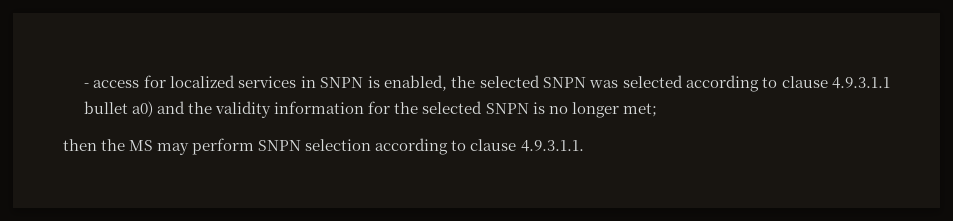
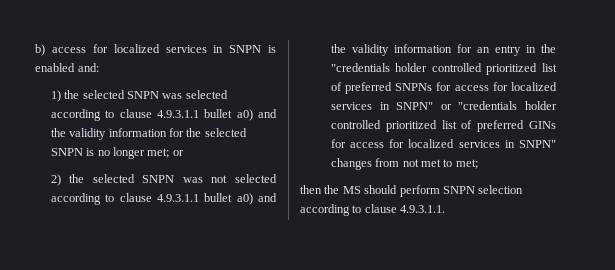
- - access for localized services in SNPN is enabled, the selected SNPN was selected according to clause 4.9.3.1.1 bullet a0) and the validity information for the selected SNPN is no longer met;
+ b) access for localized services in SNPN is enabled and:
+ 1) the selected SNPN was selected according to clause 4.9.3.1.1 bullet a0) and the validity information for the selected SNPN is no longer met; or
+ 2) the selected SNPN was not selected according to clause 4.9.3.1.1 bullet a0) and the validity information for an entry in the "credentials holder controlled prioritized list of preferred SNPNs for access for localized services in SNPN" or "credentials holder controlled prioritized list of preferred GINs for access for localized services in SNPN" changes from not met to met;
- then the MS may perform SNPN selection according to clause 4.9.3.1.1.
+ then the MS should perform SNPN selection according to clause 4.9.3.1.1.

